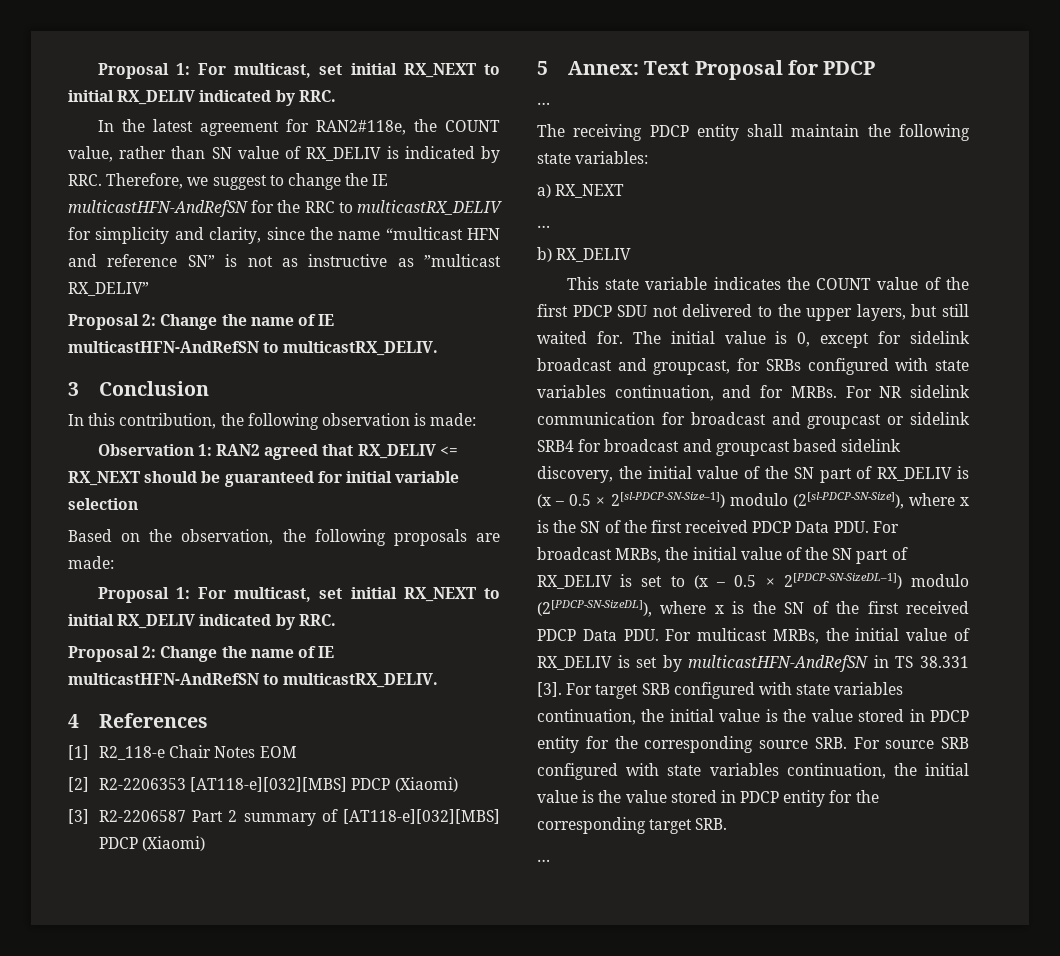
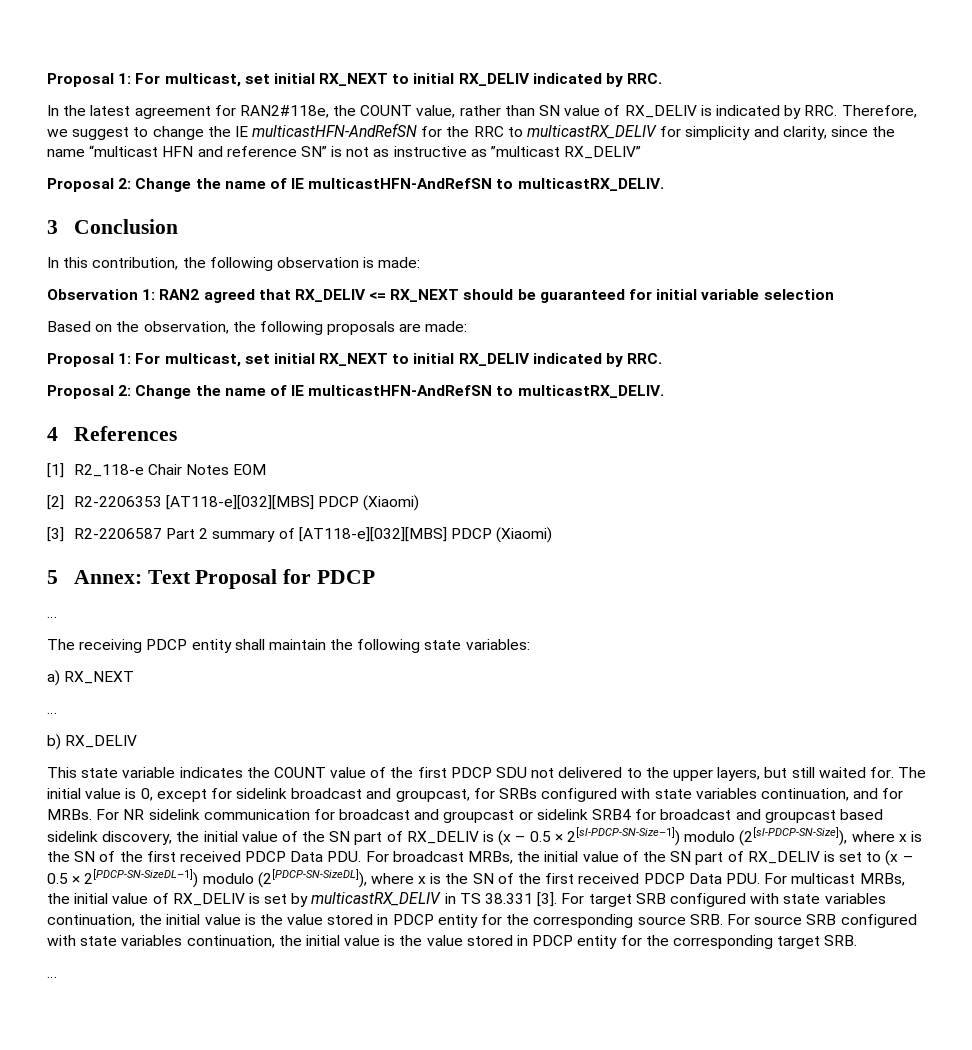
- For NR sidelink communication for broadcast and groupcast or sidelink SRB4 for broadcast and groupcast based sidelink discovery, the initial value of the SN part of RX_DELIV is (x – 0.5 × 2[sl-PDCP-SN-Size–1]) modulo (2[sl-PDCP-SN-Size]), where x is the SN of the first received PDCP Data PDU. For broadcast MRBs, the initial value of the SN part of RX_DELIV is set to (x – 0.5 × 2[PDCP-SN-SizeDL–1]) modulo (2[PDCP-SN-SizeDL]), where x is the SN of the first received PDCP Data PDU. For multicast MRBs, the initial value of RX_DELIV is set by multicastHFN-AndRefSN in TS 38.331 [3].
+ For NR sidelink communication for broadcast and groupcast or sidelink SRB4 for broadcast and groupcast based sidelink discovery, the initial value of the SN part of RX_DELIV is (x – 0.5 × 2[sl-PDCP-SN-Size–1]) modulo (2[sl-PDCP-SN-Size]), where x is the SN of the first received PDCP Data PDU. For broadcast MRBs, the initial value of the SN part of RX_DELIV is set to (x – 0.5 × 2[PDCP-SN-SizeDL–1]) modulo (2[PDCP-SN-SizeDL]), where x is the SN of the first received PDCP Data PDU. For multicast MRBs, the initial value of RX_DELIV is set by multicastRX_DELIV in TS 38.331 [3].

